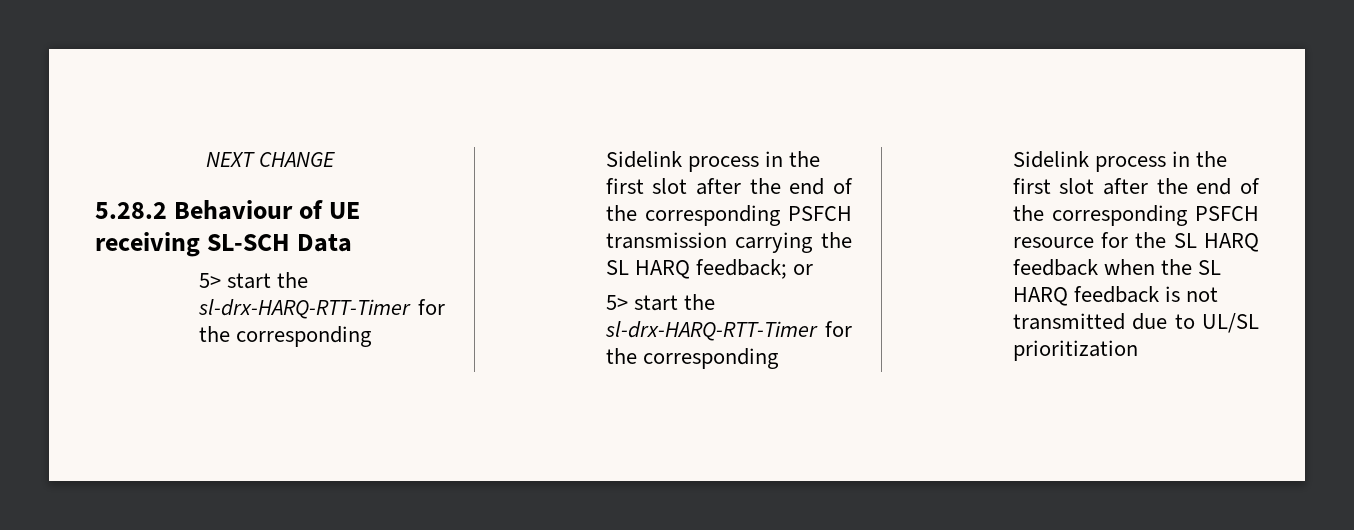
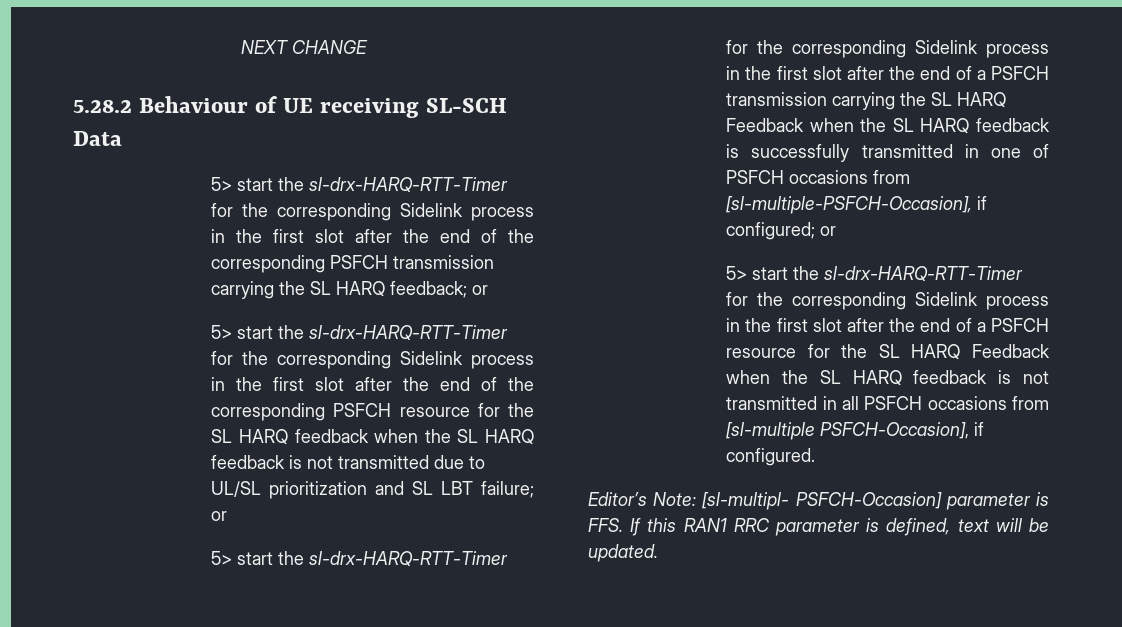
- 5> start the sl-drx-HARQ-RTT-Timer for the corresponding Sidelink process in the first slot after the end of the corresponding PSFCH resource for the SL HARQ feedback when the SL HARQ feedback is not transmitted due to UL/SL prioritization
+ 5> start the sl-drx-HARQ-RTT-Timer for the corresponding Sidelink process in the first slot after the end of the corresponding PSFCH resource for the SL HARQ feedback when the SL HARQ feedback is not transmitted due to UL/SL prioritization and SL LBT failure; or
+ 5> start the sl-drx-HARQ-RTT-Timer for the corresponding Sidelink process in the first slot after the end of a PSFCH transmission carrying the SL HARQ Feedback when the SL HARQ feedback is successfully transmitted in one of PSFCH occasions from [sl-multiple-PSFCH-Occasion], if configured; or
+ 5> start the sl-drx-HARQ-RTT-Timer for the corresponding Sidelink process in the first slot after the end of a PSFCH resource for the SL HARQ Feedback when the SL HARQ feedback is not transmitted in all PSFCH occasions from [sl-multiple PSFCH-Occasion], if configured.
+ Editor’s Note: [sl-multipl- PSFCH-Occasion] parameter is FFS. If this RAN1 RRC parameter is defined, text will be updated.

